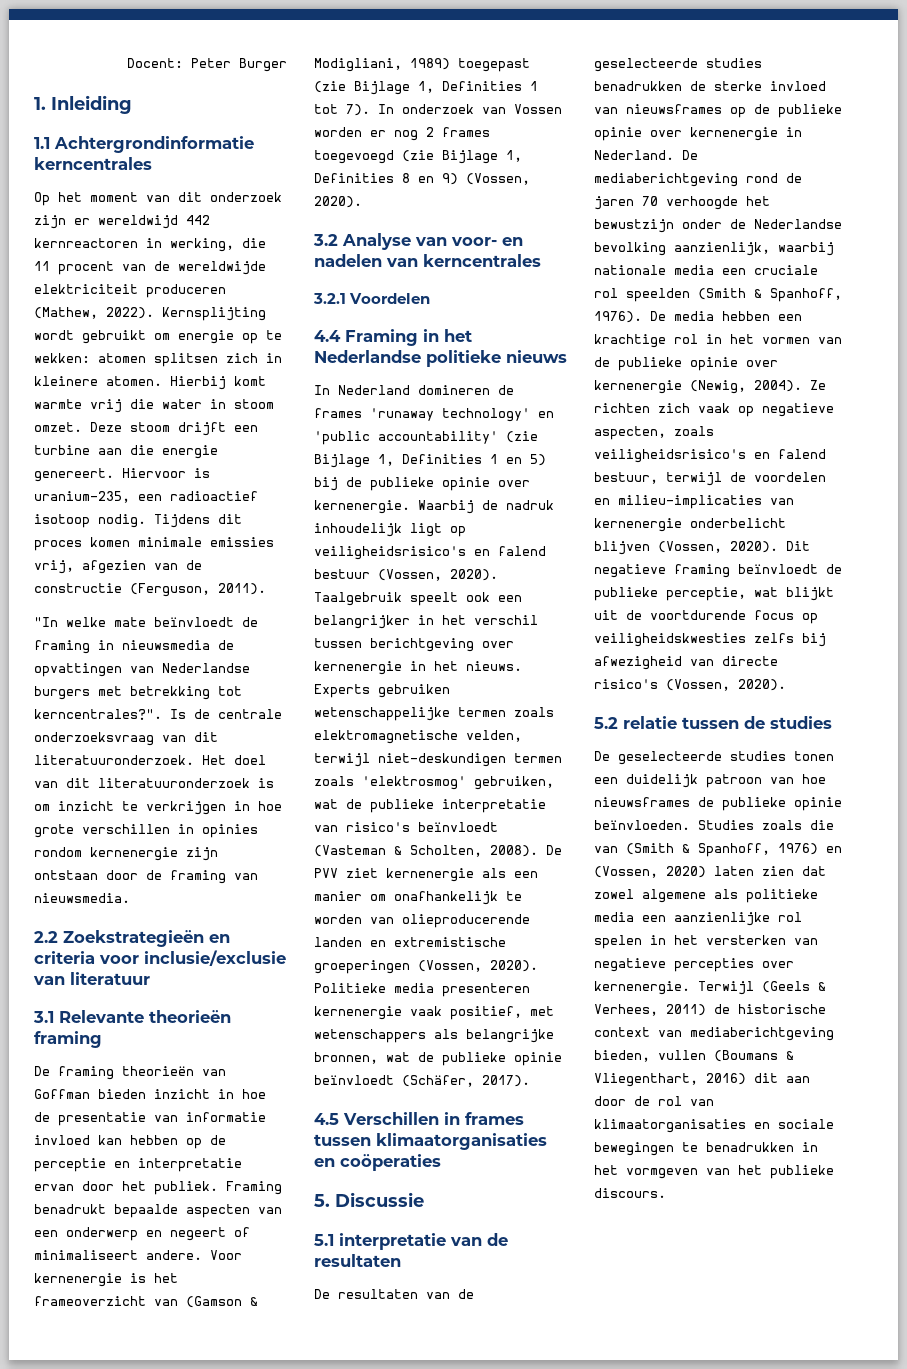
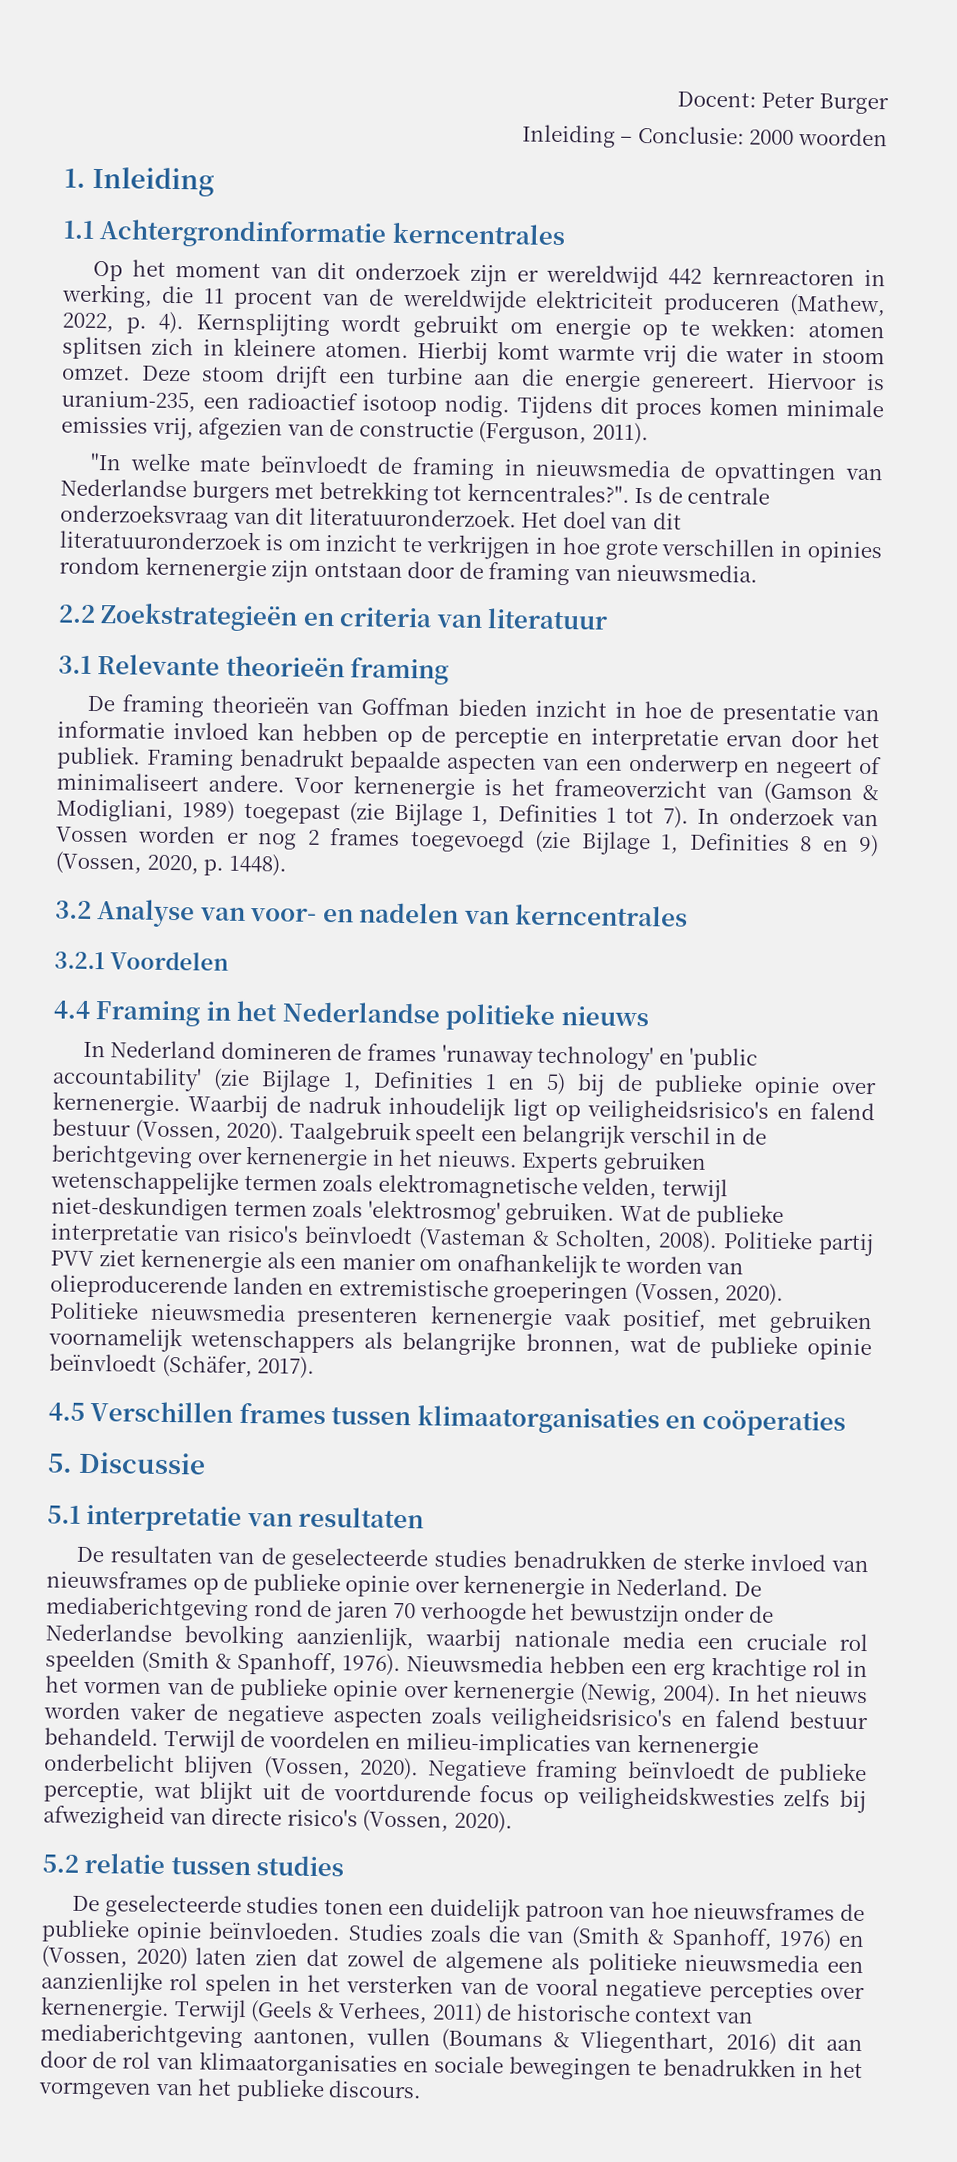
+ Inleiding – Conclusie: 2000 woorden
- Op het moment van dit onderzoek zijn er wereldwijd 442 kernreactoren in werking, die 11 procent van de wereldwijde elektriciteit produceren (Mathew, 2022).
+ Op het moment van dit onderzoek zijn er wereldwijd 442 kernreactoren in werking, die 11 procent van de wereldwijde elektriciteit produceren (Mathew, 2022, p. 4).
- 2.2 Zoekstrategieën en criteria voor inclusie/exclusie van literatuur
+ 2.2 Zoekstrategieën en criteria van literatuur
- In onderzoek van Vossen worden er nog 2 frames toegevoegd (zie Bijlage 1, Definities 8 en 9) (Vossen, 2020).
+ In onderzoek van Vossen worden er nog 2 frames toegevoegd (zie Bijlage 1, Definities 8 en 9) (Vossen, 2020, p. 1448).
- Taalgebruik speelt ook een belangrijker in het verschil tussen berichtgeving over kernenergie in het nieuws.
+ Taalgebruik speelt een belangrijk verschil in de berichtgeving over kernenergie in het nieuws.
- Experts gebruiken wetenschappelijke termen zoals elektromagnetische velden, terwijl niet-deskundigen termen zoals 'elektrosmog' gebruiken, wat de publieke interpretatie van risico's beïnvloedt (Vasteman & Scholten, 2008).
+ Experts gebruiken wetenschappelijke termen zoals elektromagnetische velden, terwijl niet-deskundigen termen zoals 'elektrosmog' gebruiken. Wat de publieke interpretatie van risico's beïnvloedt (Vasteman & Scholten, 2008).
- De PVV ziet kernenergie als een manier om onafhankelijk te worden van olieproducerende landen en extremistische groeperingen (Vossen, 2020).
+ Politieke partij PVV ziet kernenergie als een manier om onafhankelijk te worden van olieproducerende landen en extremistische groeperingen (Vossen, 2020).
- Politieke media presenteren kernenergie vaak positief, met wetenschappers als belangrijke bronnen, wat de publieke opinie beïnvloedt (Schäfer, 2017).
+ Politieke nieuwsmedia presenteren kernenergie vaak positief, met gebruiken voornamelijk wetenschappers als belangrijke bronnen, wat de publieke opinie beïnvloedt (Schäfer, 2017).
- 4.5 Verschillen in frames tussen klimaatorganisaties en coöperaties
+ 4.5 Verschillen frames tussen klimaatorganisaties en coöperaties
- 5.1 interpretatie van de resultaten
+ 5.1 interpretatie van resultaten
- De media hebben een krachtige rol in het vormen van de publieke opinie over kernenergie (Newig, 2004).
+ Nieuwsmedia hebben een erg krachtige rol in het vormen van de publieke opinie over kernenergie (Newig, 2004).
- Ze richten zich vaak op negatieve aspecten, zoals veiligheidsrisico's en falend bestuur, terwijl de voordelen en milieu-implicaties van kernenergie onderbelicht blijven (Vossen, 2020).
+ In het nieuws worden vaker de negatieve aspecten zoals veiligheidsrisico's en falend bestuur behandeld. Terwijl de voordelen en milieu-implicaties van kernenergie onderbelicht blijven (Vossen, 2020).
- Dit negatieve framing beïnvloedt de publieke perceptie, wat blijkt uit de voortdurende focus op veiligheidskwesties zelfs bij afwezigheid van directe risico's (Vossen, 2020).
+ Negatieve framing beïnvloedt de publieke perceptie, wat blijkt uit de voortdurende focus op veiligheidskwesties zelfs bij afwezigheid van directe risico's (Vossen, 2020).
- 5.2 relatie tussen de studies
+ 5.2 relatie tussen studies
- Studies zoals die van (Smith & Spanhoff, 1976) en (Vossen, 2020) laten zien dat zowel algemene als politieke media een aanzienlijke rol spelen in het versterken van negatieve percepties over kernenergie.
+ Studies zoals die van (Smith & Spanhoff, 1976) en (Vossen, 2020) laten zien dat zowel de algemene als politieke nieuwsmedia een aanzienlijke rol spelen in het versterken van de vooral negatieve percepties over kernenergie.
- Terwijl (Geels & Verhees, 2011) de historische context van mediaberichtgeving bieden, vullen (Boumans & Vliegenthart, 2016) dit aan door de rol van klimaatorganisaties en sociale bewegingen te benadrukken in het vormgeven van het publieke discours.
+ Terwijl (Geels & Verhees, 2011) de historische context van mediaberichtgeving aantonen, vullen (Boumans & Vliegenthart, 2016) dit aan door de rol van klimaatorganisaties en sociale bewegingen te benadrukken in het vormgeven van het publieke discours.

